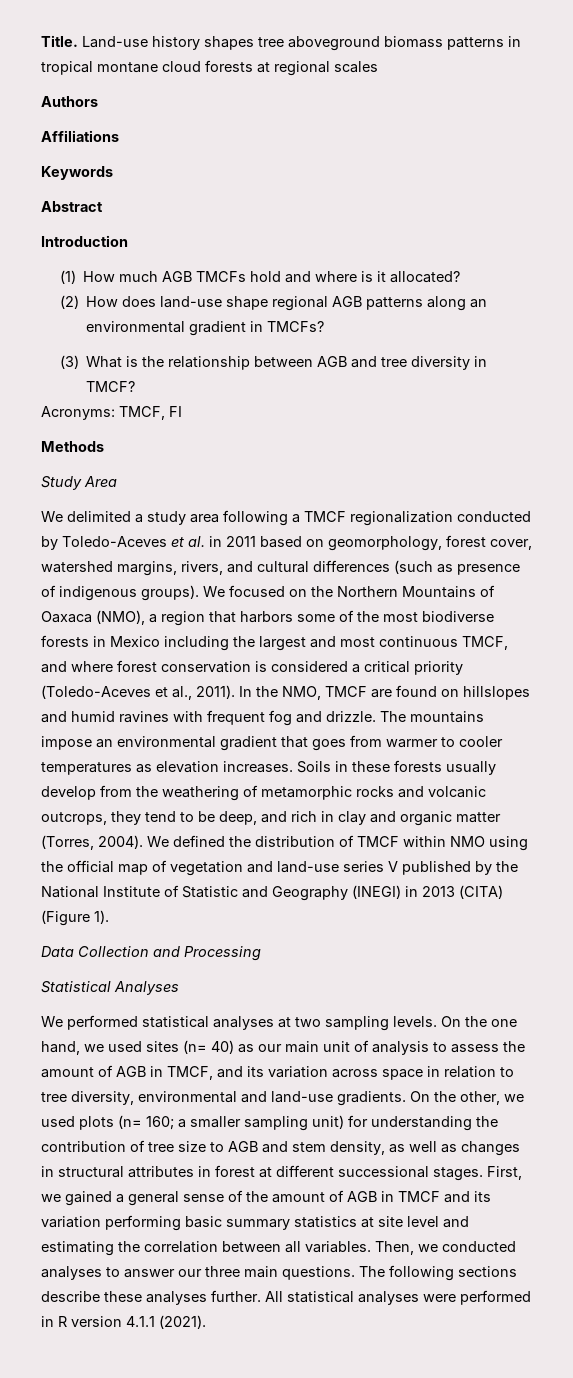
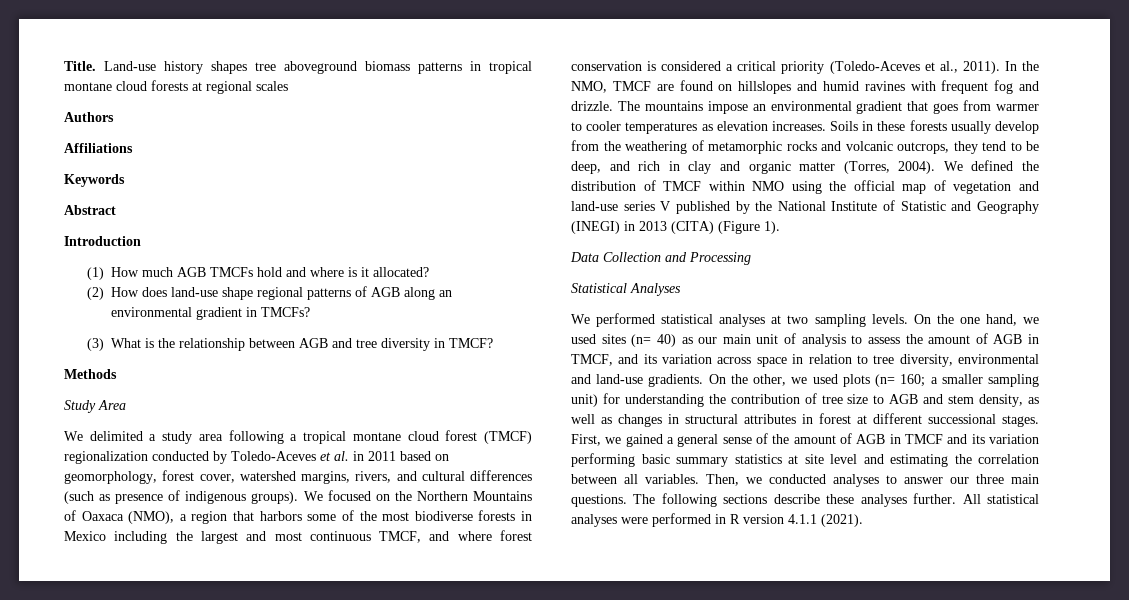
- (2) How does land-use shape regional AGB patterns along an environmental gradient in TMCFs?
+ (2) How does land-use shape regional patterns of AGB along an environmental gradient in TMCFs?
- Acronyms: TMCF, FI
- We delimited a study area following a TMCF regionalization conducted by Toledo-Aceves et al. in 2011 based on geomorphology, forest cover, watershed margins, rivers, and cultural differences (such as presence of indigenous groups).
+ We delimited a study area following a tropical montane cloud forest (TMCF) regionalization conducted by Toledo-Aceves et al. in 2011 based on geomorphology, forest cover, watershed margins, rivers, and cultural differences (such as presence of indigenous groups).

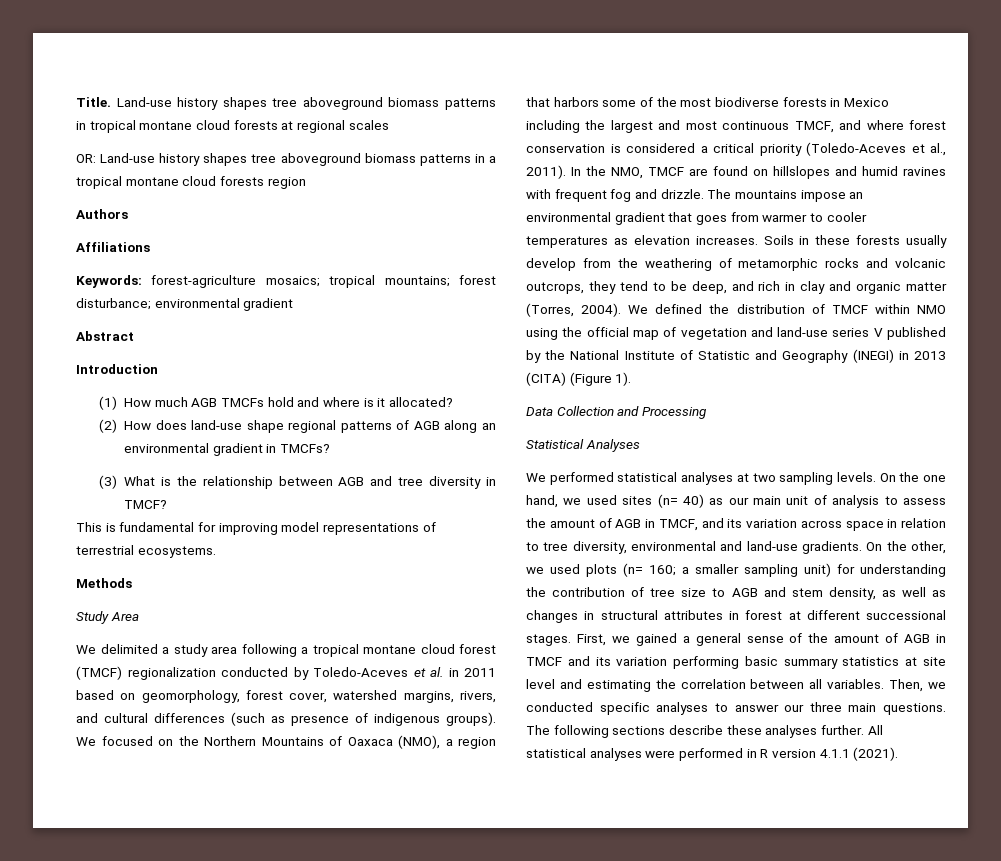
+ OR: Land-use history shapes tree aboveground biomass patterns in a tropical montane cloud forests region
  Authors
  Affiliations
- Keywords
+ Keywords: forest-agriculture mosaics; tropical mountains; forest disturbance; environmental gradient
+ This is fundamental for improving model representations of terrestrial ecosystems.
- Then, we conducted analyses to answer our three main questions.
+ Then, we conducted specific analyses to answer our three main questions.

